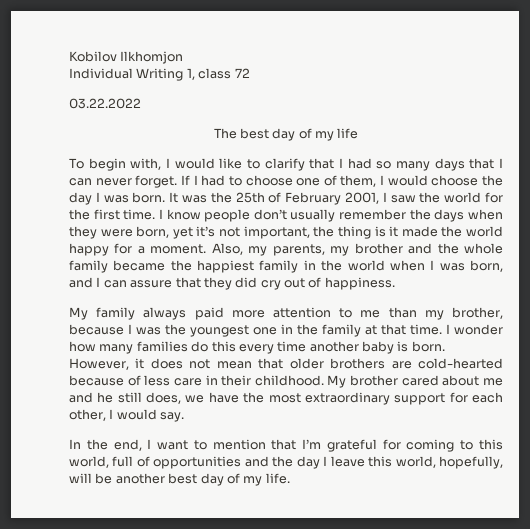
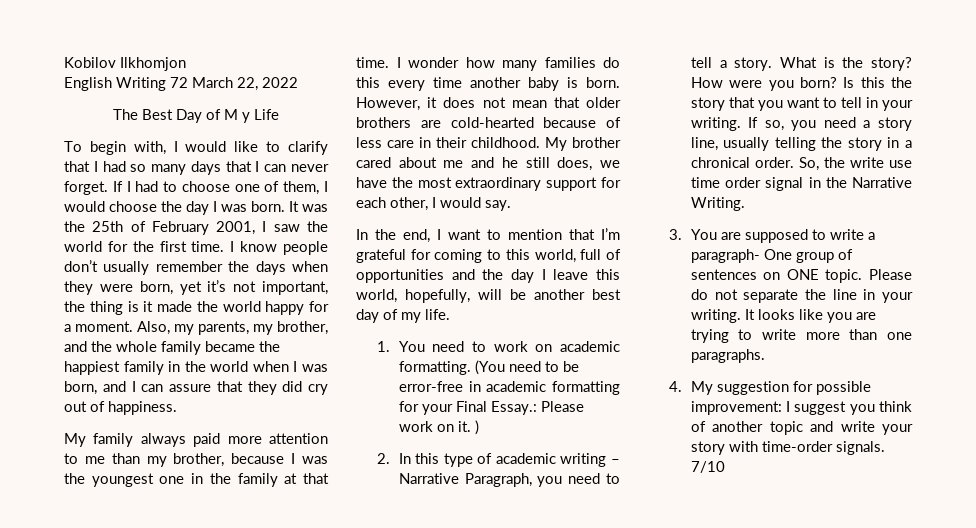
- Individual Writing 1, class 72
- 03.22.2022
- The best day of my life
+ English Writing 72 March 22, 2022
+ The Best Day of M y Life
- Also, my parents, my brother and the whole family became the happiest family in the world when I was born, and I can assure that they did cry out of happiness.
+ Also, my parents, my brother, and the whole family became the happiest family in the world when I was born, and I can assure that they did cry out of happiness.
+ 1. You need to work on academic formatting. (You need to be error-free in academic formatting for your Final Essay.: Please work on it. )
+ 2. In this type of academic writing – Narrative Paragraph, you need to tell a story. What is the story? How were you born? Is this the story that you want to tell in your writing. If so, you need a story line, usually telling the story in a chronical order. So, the write use time order signal in the Narrative Writing.
+ 3. You are supposed to write a paragraph- One group of sentences on ONE topic. Please do not separate the line in your writing. It looks like you are trying to write more than one paragraphs.
+ 4. My suggestion for possible improvement: I suggest you think of another topic and write your story with time-order signals. 7/10

